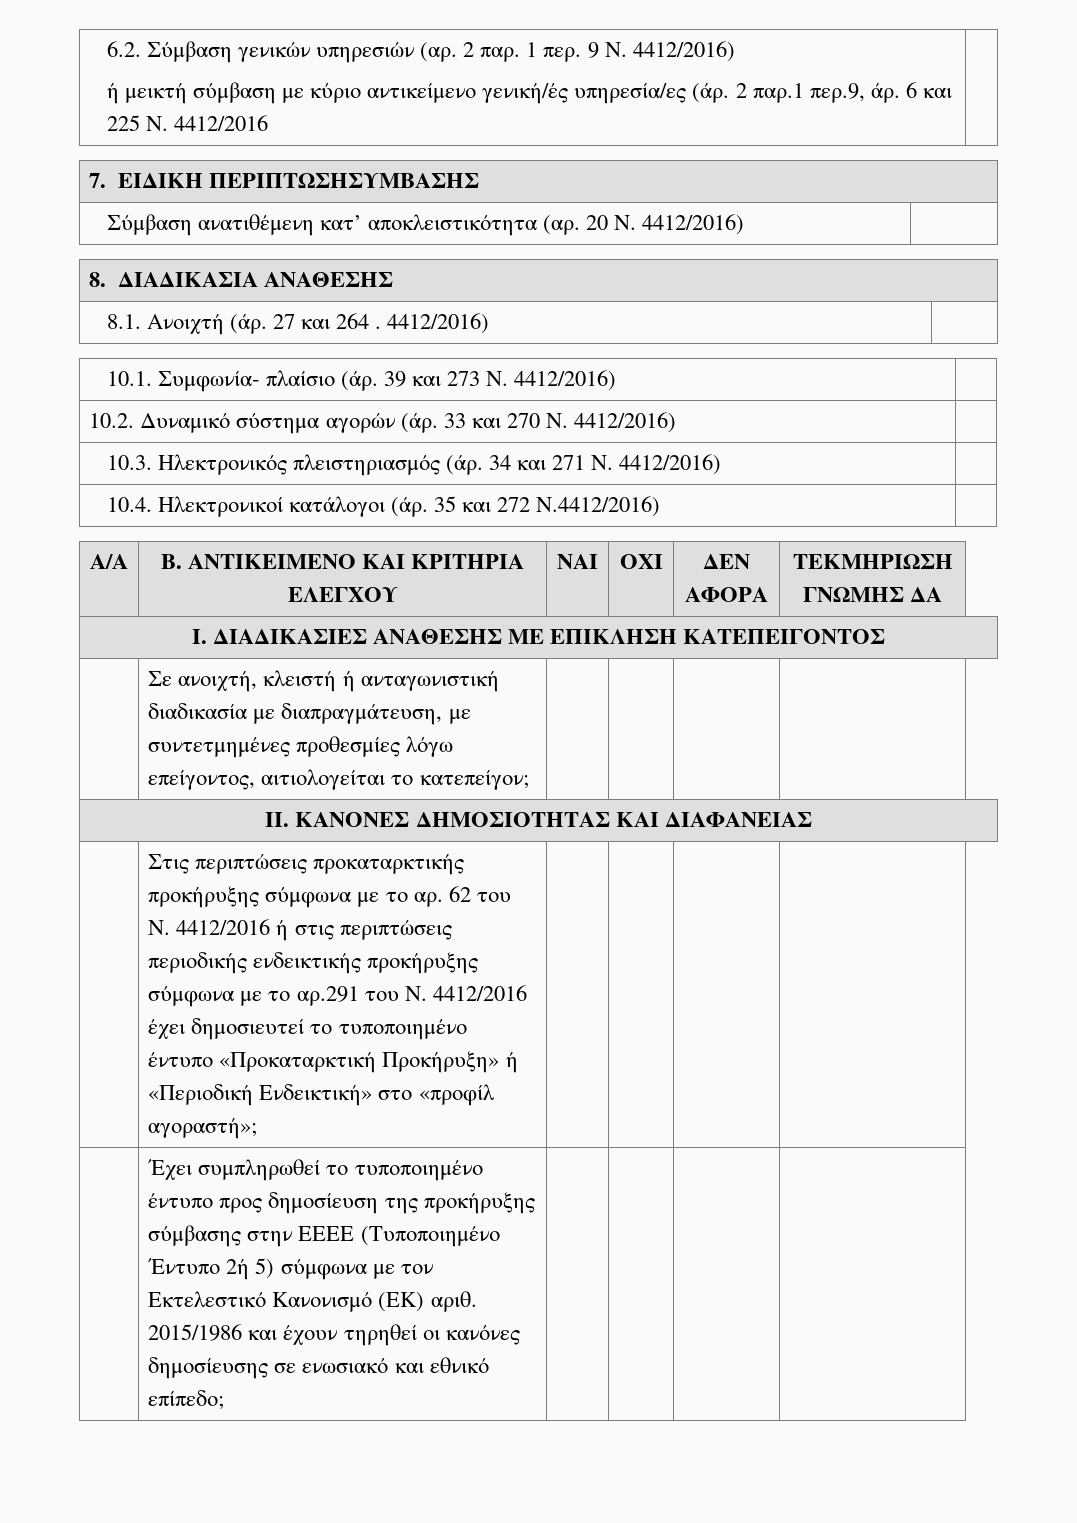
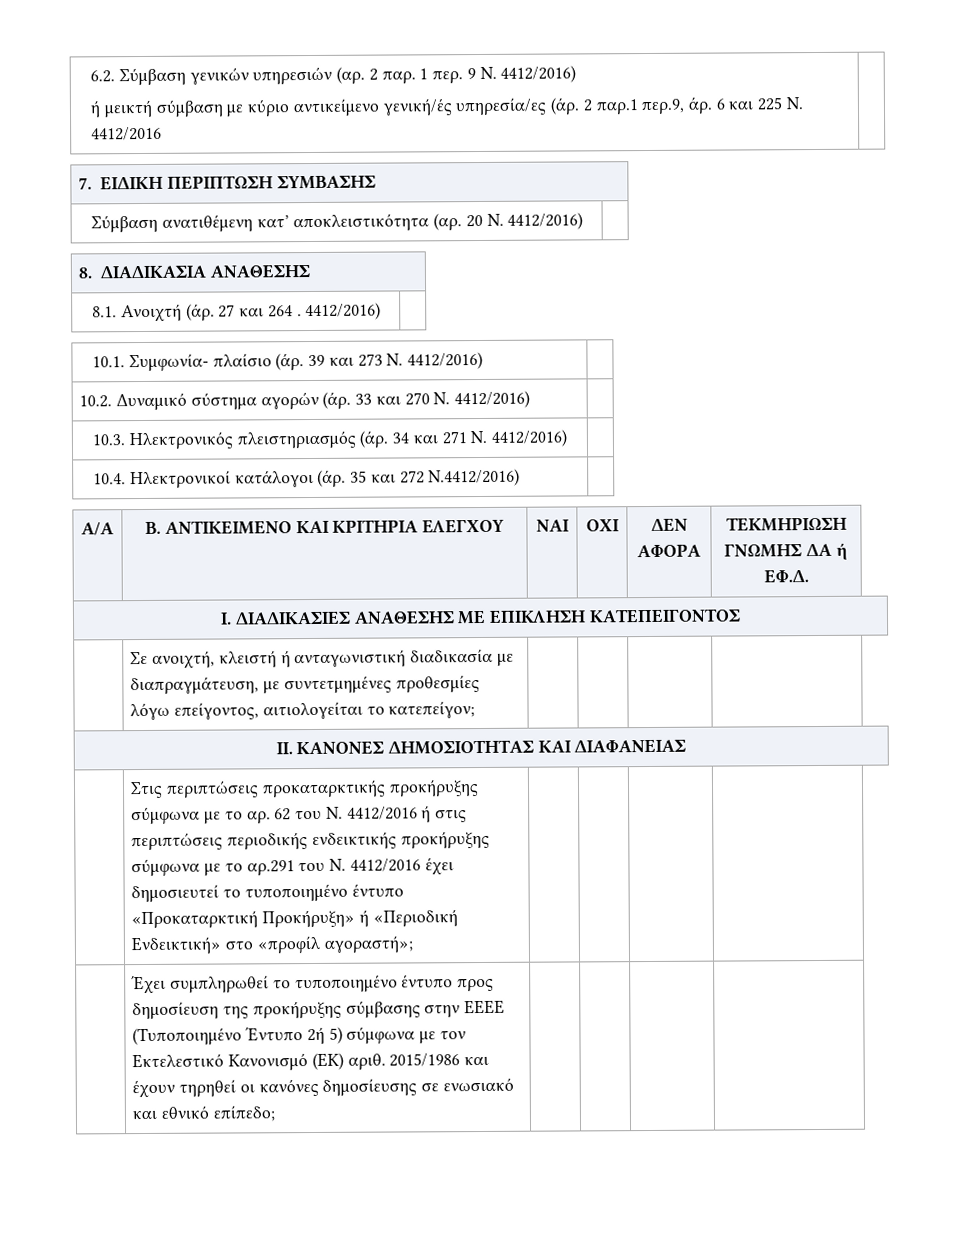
- 7. ΕΙΔΙΚΗ ΠΕΡΙΠΤΩΣΗΣΥΜΒΑΣΗΣ
+ 7. ΕΙΔΙΚΗ ΠΕΡΙΠΤΩΣΗ ΣΥΜΒΑΣΗΣ
- Α/Α | B. ΑΝΤΙΚΕΙΜΕΝΟ ΚΑΙ ΚΡΙΤΗΡΙΑ ΕΛΕΓΧΟΥ | ΝΑΙ | ΟΧΙ | ΔΕΝ ΑΦΟΡΑ | TEΚΜΗΡΙΩΣΗ ΓΝΩΜΗΣ ΔΑ
+ Α/Α | B. ΑΝΤΙΚΕΙΜΕΝΟ ΚΑΙ ΚΡΙΤΗΡΙΑ ΕΛΕΓΧΟΥ | ΝΑΙ | ΟΧΙ | ΔΕΝ ΑΦΟΡΑ | TEΚΜΗΡΙΩΣΗ ΓΝΩΜΗΣ ΔΑ ή ΕΦ.Δ.

